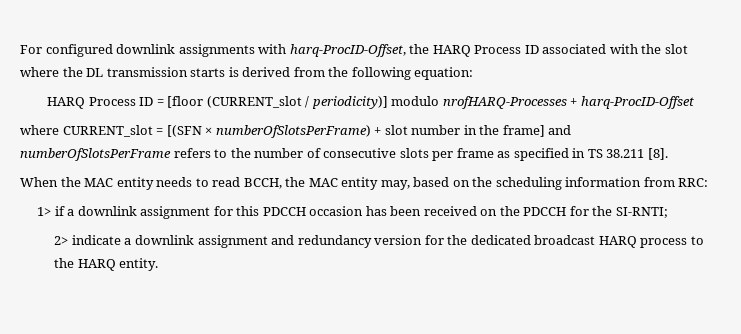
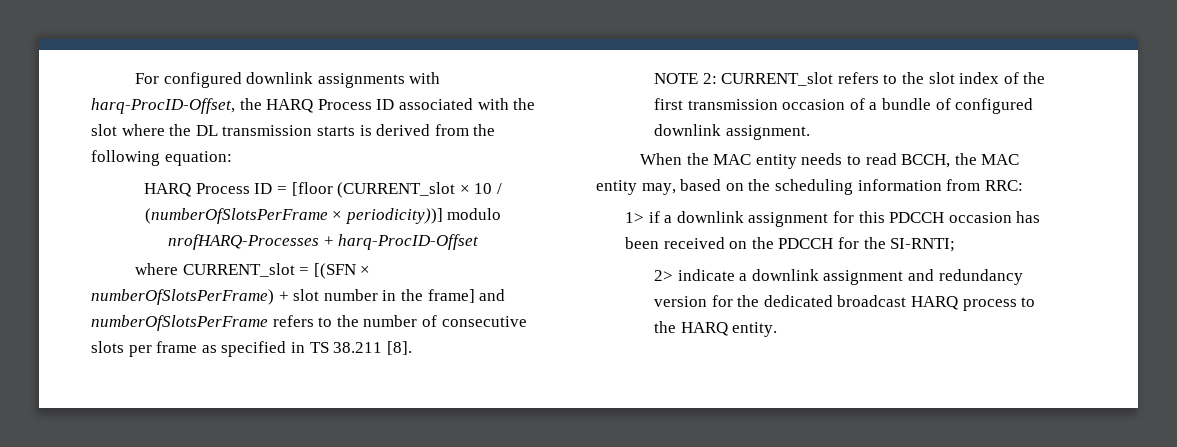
- HARQ Process ID = [floor (CURRENT_slot / periodicity)] modulo nrofHARQ-Processes + harq-ProcID-Offset
+ HARQ Process ID = [floor (CURRENT_slot × 10 / (numberOfSlotsPerFrame × periodicity))] modulo nrofHARQ-Processes + harq-ProcID-Offset
+ NOTE 2: CURRENT_slot refers to the slot index of the first transmission occasion of a bundle of configured downlink assignment.

